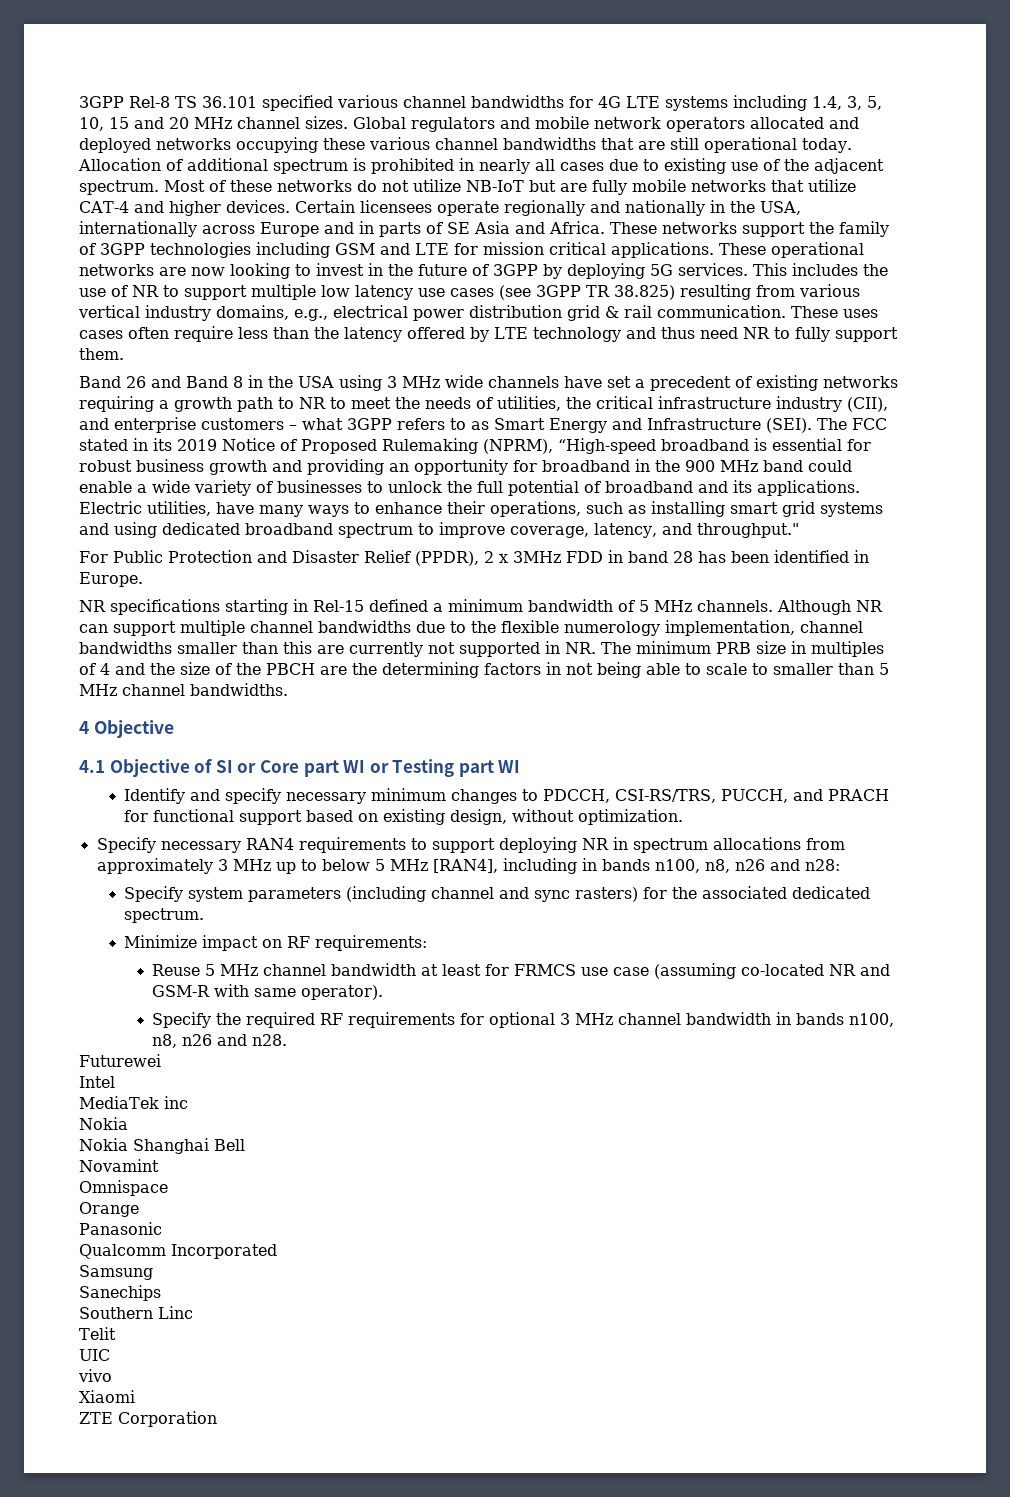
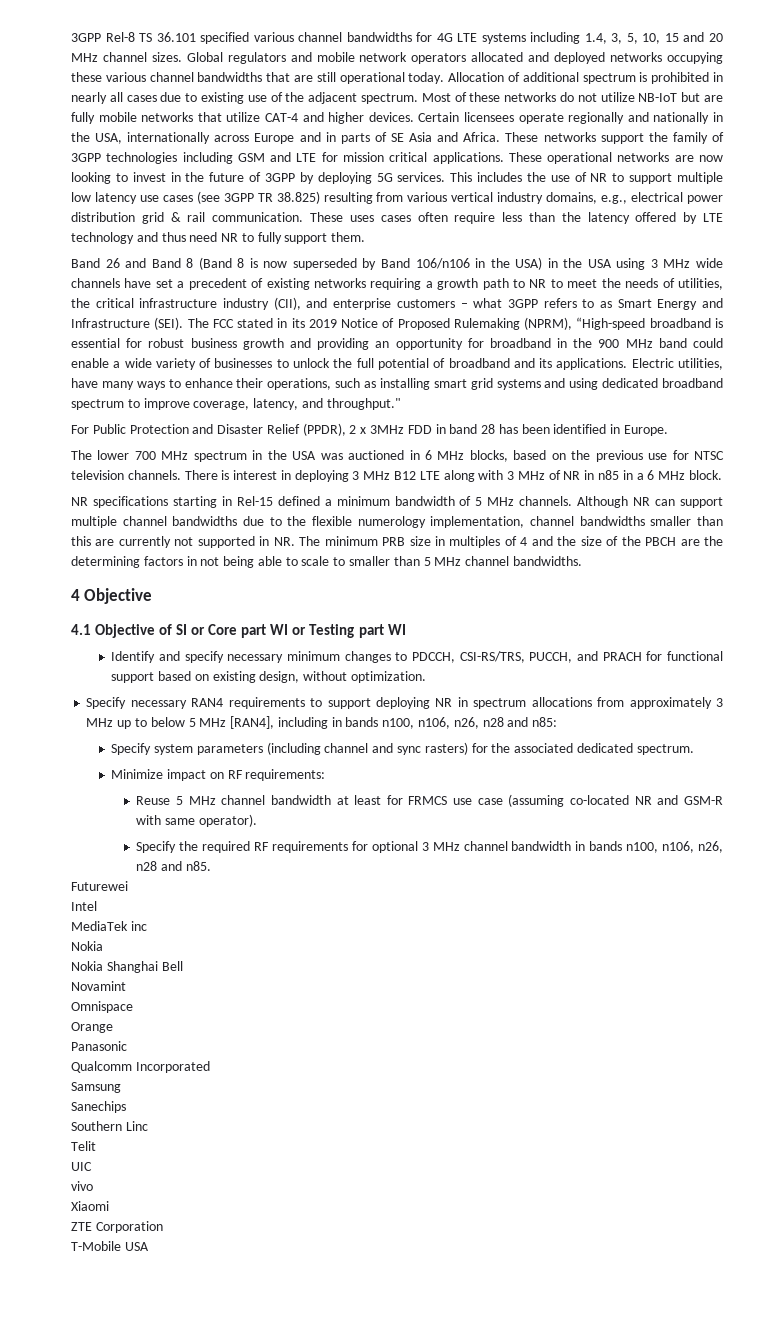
- Band 26 and Band 8 in the USA using 3 MHz wide channels have set a precedent of existing networks requiring a growth path to NR to meet the needs of utilities, the critical infrastructure industry (CII), and enterprise customers – what 3GPP refers to as Smart Energy and Infrastructure (SEI).
+ Band 26 and Band 8 (Band 8 is now superseded by Band 106/n106 in the USA) in the USA using 3 MHz wide channels have set a precedent of existing networks requiring a growth path to NR to meet the needs of utilities, the critical infrastructure industry (CII), and enterprise customers – what 3GPP refers to as Smart Energy and Infrastructure (SEI).
+ The lower 700 MHz spectrum in the USA was auctioned in 6 MHz blocks, based on the previous use for NTSC television channels. There is interest in deploying 3 MHz B12 LTE along with 3 MHz of NR in n85 in a 6 MHz block.
- Specify necessary RAN4 requirements to support deploying NR in spectrum allocations from approximately 3 MHz up to below 5 MHz [RAN4], including in bands n100, n8, n26 and n28:
+ Specify necessary RAN4 requirements to support deploying NR in spectrum allocations from approximately 3 MHz up to below 5 MHz [RAN4], including in bands n100, n106, n26, n28 and n85:
- Specify the required RF requirements for optional 3 MHz channel bandwidth in bands n100, n8, n26 and n28.
+ Specify the required RF requirements for optional 3 MHz channel bandwidth in bands n100, n106, n26, n28 and n85.
+ T-Mobile USA

